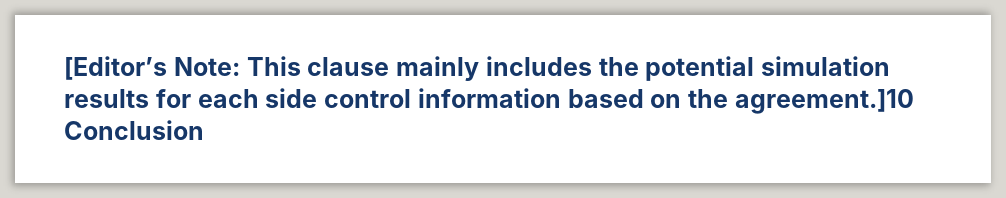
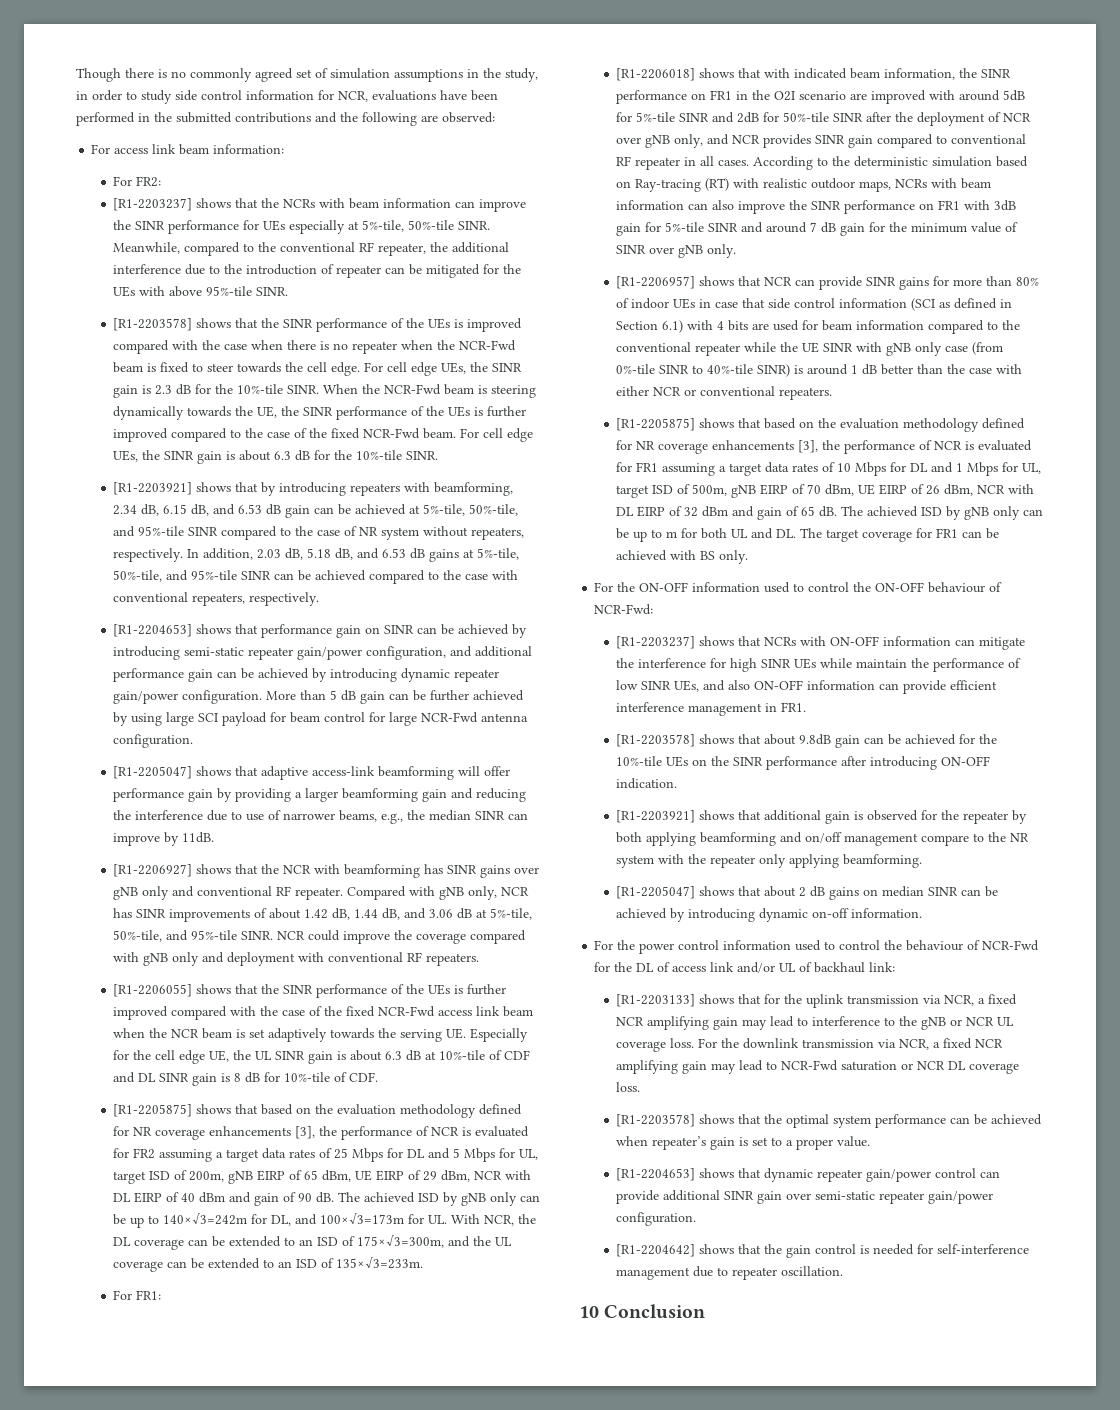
- [Editor’s Note: This clause mainly includes the potential simulation results for each side control information based on the agreement.]10 Conclusion
+ Though there is no commonly agreed set of simulation assumptions in the study, in order to study side control information for NCR, evaluations have been performed in the submitted contributions and the following are observed:
+ For access link beam information:
+ For FR2:
+ [R1-2203237] shows that the NCRs with beam information can improve the SINR performance for UEs especially at 5%-tile, 50%-tile SINR. Meanwhile, compared to the conventional RF repeater, the additional interference due to the introduction of repeater can be mitigated for the UEs with above 95%-tile SINR.
+ [R1-2203578] shows that the SINR performance of the UEs is improved compared with the case when there is no repeater when the NCR-Fwd beam is fixed to steer towards the cell edge. For cell edge UEs, the SINR gain is 2.3 dB for the 10%-tile SINR. When the NCR-Fwd beam is steering dynamically towards the UE, the SINR performance of the UEs is further improved compared to the case of the fixed NCR-Fwd beam. For cell edge UEs, the SINR gain is about 6.3 dB for the 10%-tile SINR.
+ [R1-2203921] shows that by introducing repeaters with beamforming, 2.34 dB, 6.15 dB, and 6.53 dB gain can be achieved at 5%-tile, 50%-tile, and 95%-tile SINR compared to the case of NR system without repeaters, respectively. In addition, 2.03 dB, 5.18 dB, and 6.53 dB gains at 5%-tile, 50%-tile, and 95%-tile SINR can be achieved compared to the case with conventional repeaters, respectively.
+ [R1-2204653] shows that performance gain on SINR can be achieved by introducing semi-static repeater gain/power configuration, and additional performance gain can be achieved by introducing dynamic repeater gain/power configuration. More than 5 dB gain can be further achieved by using large SCI payload for beam control for large NCR-Fwd antenna configuration.
+ [R1-2205047] shows that adaptive access-link beamforming will offer performance gain by providing a larger beamforming gain and reducing the interference due to use of narrower beams, e.g., the median SINR can improve by 11dB.
+ [R1-2206927] shows that the NCR with beamforming has SINR gains over gNB only and conventional RF repeater. Compared with gNB only, NCR has SINR improvements of about 1.42 dB, 1.44 dB, and 3.06 dB at 5%-tile, 50%-tile, and 95%-tile SINR. NCR could improve the coverage compared with gNB only and deployment with conventional RF repeaters.
+ [R1-2206055] shows that the SINR performance of the UEs is further improved compared with the case of the fixed NCR-Fwd access link beam when the NCR beam is set adaptively towards the serving UE. Especially for the cell edge UE, the UL SINR gain is about 6.3 dB at 10%-tile of CDF and DL SINR gain is 8 dB for 10%-tile of CDF.
+ [R1-2205875] shows that based on the evaluation methodology defined for NR coverage enhancements [3], the performance of NCR is evaluated for FR2 assuming a target data rates of 25 Mbps for DL and 5 Mbps for UL, target ISD of 200m, gNB EIRP of 65 dBm, UE EIRP of 29 dBm, NCR with DL EIRP of 40 dBm and gain of 90 dB. The achieved ISD by gNB only can be up to 140×√3=242m for DL, and 100×√3=173m for UL. With NCR, the DL coverage can be extended to an ISD of 175×√3=300m, and the UL coverage can be extended to an ISD of 135×√3=233m.
+ For FR1:
+ [R1-2206018] shows that with indicated beam information, the SINR performance on FR1 in the O2I scenario are improved with around 5dB for 5%-tile SINR and 2dB for 50%-tile SINR after the deployment of NCR over gNB only, and NCR provides SINR gain compared to conventional RF repeater in all cases. According to the deterministic simulation based on Ray-tracing (RT) with realistic outdoor maps, NCRs with beam information can also improve the SINR performance on FR1 with 3dB gain for 5%-tile SINR and around 7 dB gain for the minimum value of SINR over gNB only.
+ [R1-2206957] shows that NCR can provide SINR gains for more than 80% of indoor UEs in case that side control information (SCI as defined in Section 6.1) with 4 bits are used for beam information compared to the conventional repeater while the UE SINR with gNB only case (from 0%-tile SINR to 40%-tile SINR) is around 1 dB better than the case with either NCR or conventional repeaters.
+ [R1-2205875] shows that based on the evaluation methodology defined for NR coverage enhancements [3], the performance of NCR is evaluated for FR1 assuming a target data rates of 10 Mbps for DL and 1 Mbps for UL, target ISD of 500m, gNB EIRP of 70 dBm, UE EIRP of 26 dBm, NCR with DL EIRP of 32 dBm and gain of 65 dB. The achieved ISD by gNB only can be up to m for both UL and DL. The target coverage for FR1 can be achieved with BS only.
+ For the ON-OFF information used to control the ON-OFF behaviour of NCR-Fwd:
+ [R1-2203237] shows that NCRs with ON-OFF information can mitigate the interference for high SINR UEs while maintain the performance of low SINR UEs, and also ON-OFF information can provide efficient interference management in FR1.
+ [R1-2203578] shows that about 9.8dB gain can be achieved for the 10%-tile UEs on the SINR performance after introducing ON-OFF indication.
+ [R1-2203921] shows that additional gain is observed for the repeater by both applying beamforming and on/off management compare to the NR system with the repeater only applying beamforming.
+ [R1-2205047] shows that about 2 dB gains on median SINR can be achieved by introducing dynamic on-off information.
+ For the power control information used to control the behaviour of NCR-Fwd for the DL of access link and/or UL of backhaul link:
+ [R1-2203133] shows that for the uplink transmission via NCR, a fixed NCR amplifying gain may lead to interference to the gNB or NCR UL coverage loss. For the downlink transmission via NCR, a fixed NCR amplifying gain may lead to NCR-Fwd saturation or NCR DL coverage loss.
+ [R1-2203578] shows that the optimal system performance can be achieved when repeater’s gain is set to a proper value.
+ [R1-2204653] shows that dynamic repeater gain/power control can provide additional SINR gain over semi-static repeater gain/power configuration.
+ [R1-2204642] shows that the gain control is needed for self-interference management due to repeater oscillation.
+ 10 Conclusion

